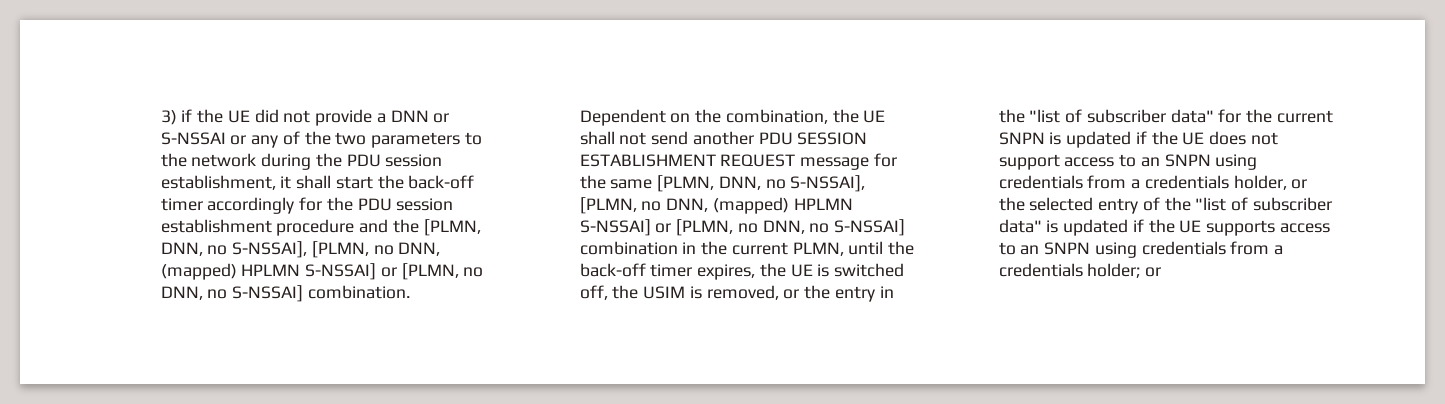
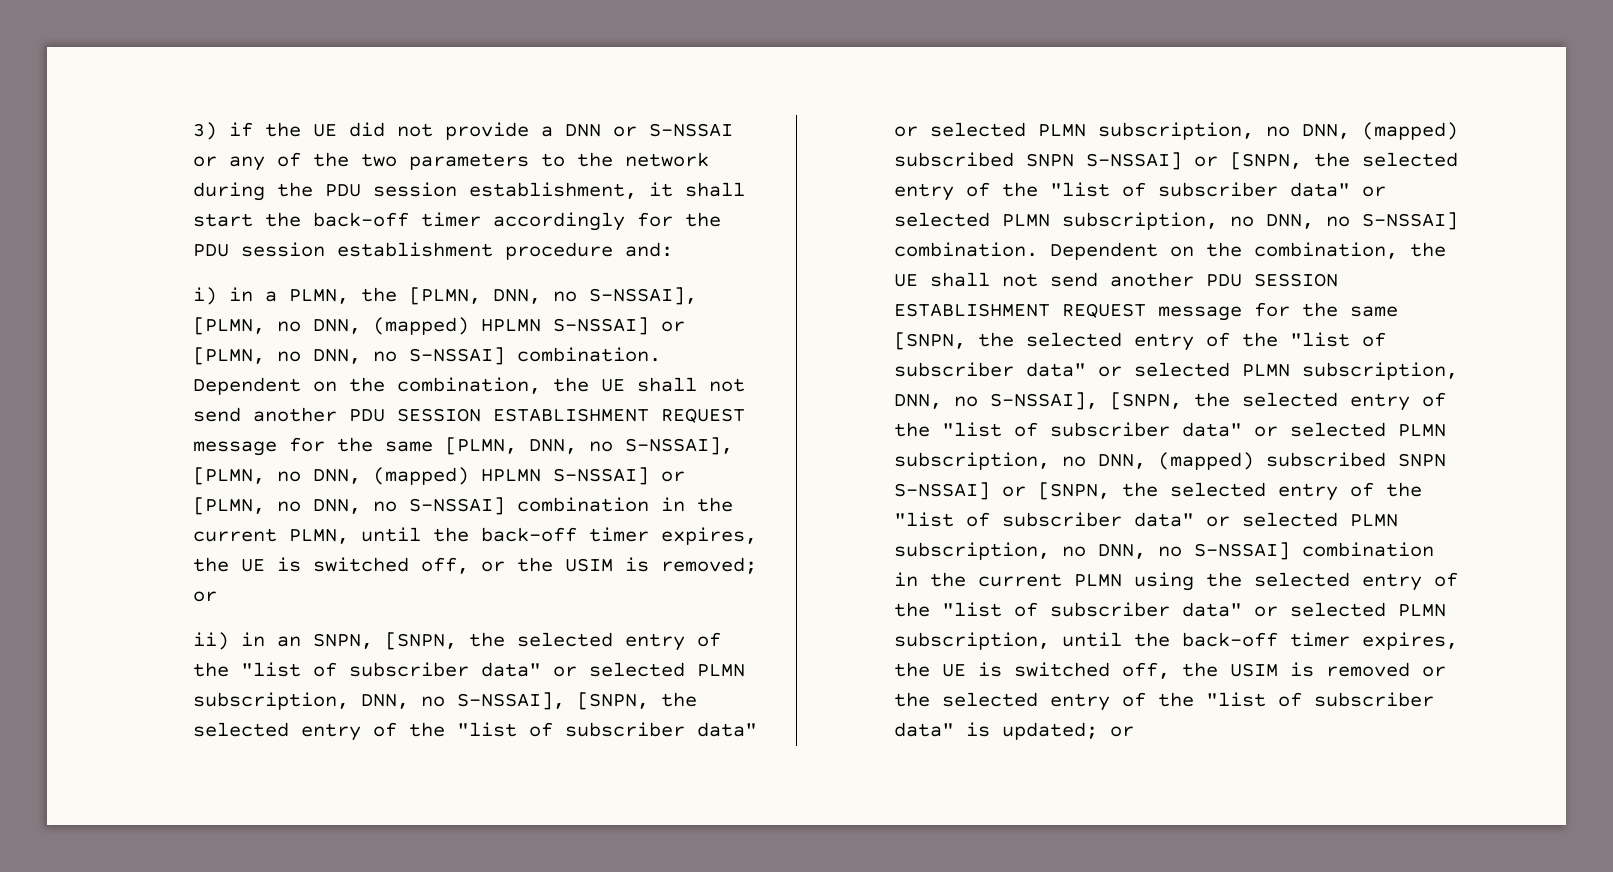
- 3) if the UE did not provide a DNN or S-NSSAI or any of the two parameters to the network during the PDU session establishment, it shall start the back-off timer accordingly for the PDU session establishment procedure and the [PLMN, DNN, no S-NSSAI], [PLMN, no DNN, (mapped) HPLMN S-NSSAI] or [PLMN, no DNN, no S-NSSAI] combination.
+ 3) if the UE did not provide a DNN or S-NSSAI or any of the two parameters to the network during the PDU session establishment, it shall start the back-off timer accordingly for the PDU session establishment procedure and:
+ i) in a PLMN, the [PLMN, DNN, no S-NSSAI], [PLMN, no DNN, (mapped) HPLMN S-NSSAI] or [PLMN, no DNN, no S-NSSAI] combination.
- Dependent on the combination, the UE shall not send another PDU SESSION ESTABLISHMENT REQUEST message for the same [PLMN, DNN, no S-NSSAI], [PLMN, no DNN, (mapped) HPLMN S-NSSAI] or [PLMN, no DNN, no S-NSSAI] combination in the current PLMN, until the back-off timer expires, the UE is switched off, the USIM is removed, or the entry in the "list of subscriber data" for the current SNPN is updated if the UE does not support access to an SNPN using credentials from a credentials holder, or the selected entry of the "list of subscriber data" is updated if the UE supports access to an SNPN using credentials from a credentials holder;
+ Dependent on the combination, the UE shall not send another PDU SESSION ESTABLISHMENT REQUEST message for the same [PLMN, DNN, no S-NSSAI], [PLMN, no DNN, (mapped) HPLMN S-NSSAI] or [PLMN, no DNN, no S-NSSAI] combination in the current PLMN, until the back-off timer expires, the UE is switched off, or the USIM is removed; or
+ ii) in an SNPN, [SNPN, the selected entry of the "list of subscriber data" or selected PLMN subscription, DNN, no S-NSSAI], [SNPN, the selected entry of the "list of subscriber data" or selected PLMN subscription, no DNN, (mapped) subscribed SNPN S-NSSAI] or [SNPN, the selected entry of the "list of subscriber data" or selected PLMN subscription, no DNN, no S-NSSAI] combination. Dependent on the combination, the UE shall not send another PDU SESSION ESTABLISHMENT REQUEST message for the same [SNPN, the selected entry of the "list of subscriber data" or selected PLMN subscription, DNN, no S-NSSAI], [SNPN, the selected entry of the "list of subscriber data" or selected PLMN subscription, no DNN, (mapped) subscribed SNPN S-NSSAI] or [SNPN, the selected entry of the "list of subscriber data" or selected PLMN subscription, no DNN, no S-NSSAI] combination in the current PLMN using the selected entry of the "list of subscriber data" or selected PLMN subscription, until the back-off timer expires, the UE is switched off, the USIM is removed or the selected entry of the "list of subscriber data" is updated;

